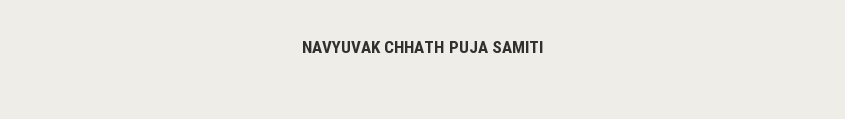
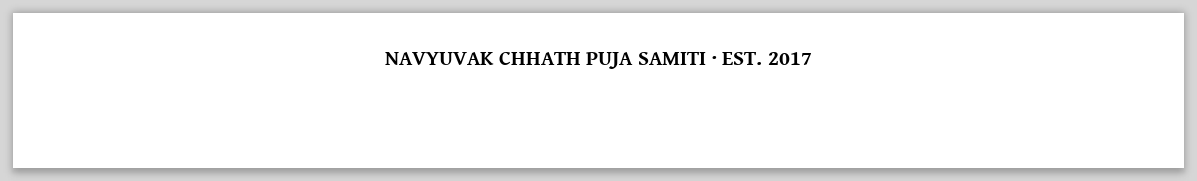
- NAVYUVAK CHHATH PUJA SAMITI
+ NAVYUVAK CHHATH PUJA SAMITI · EST. 2017

